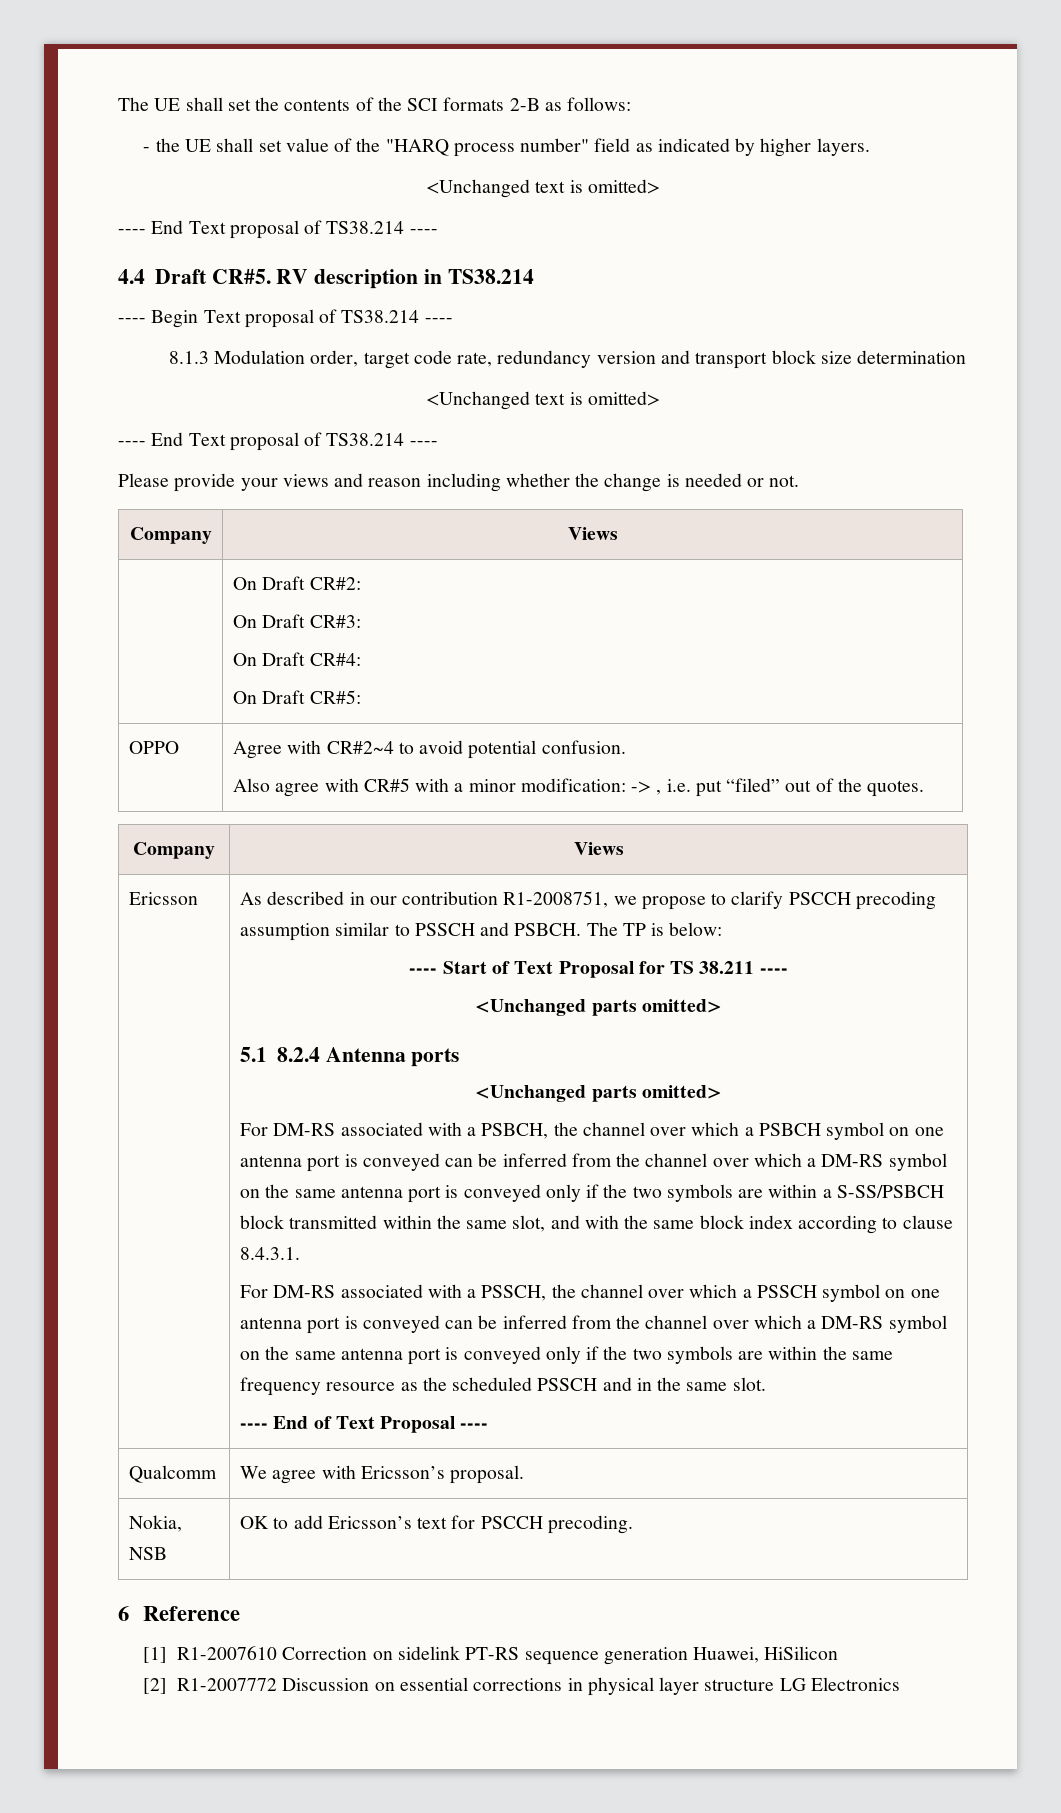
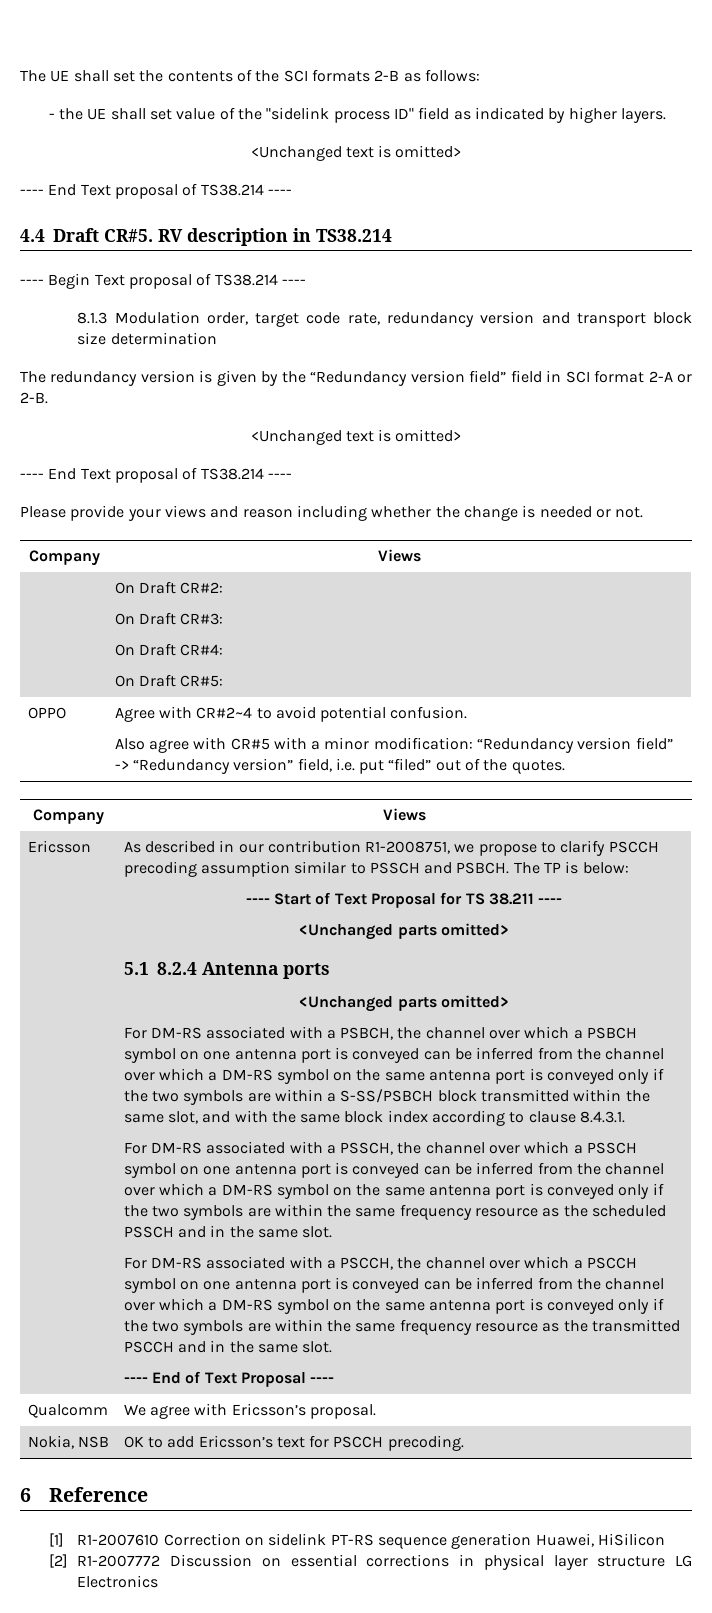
- - the UE shall set value of the "HARQ process number" field as indicated by higher layers.
+ - the UE shall set value of the "sidelink process ID" field as indicated by higher layers.
+ The redundancy version is given by the “Redundancy version field” field in SCI format 2-A or 2-B.
  OPPO | Agree with CR#2~4 to avoid potential confusion.
- Also agree with CR#5 with a minor modification: -> , i.e. put “filed” out of the quotes.
+ Also agree with CR#5 with a minor modification: “Redundancy version field” -> “Redundancy version” field, i.e. put “filed” out of the quotes.
+ For DM-RS associated with a PSCCH, the channel over which a PSCCH symbol on one antenna port is conveyed can be inferred from the channel over which a DM-RS symbol on the same antenna port is conveyed only if the two symbols are within the same frequency resource as the transmitted PSCCH and in the same slot.

